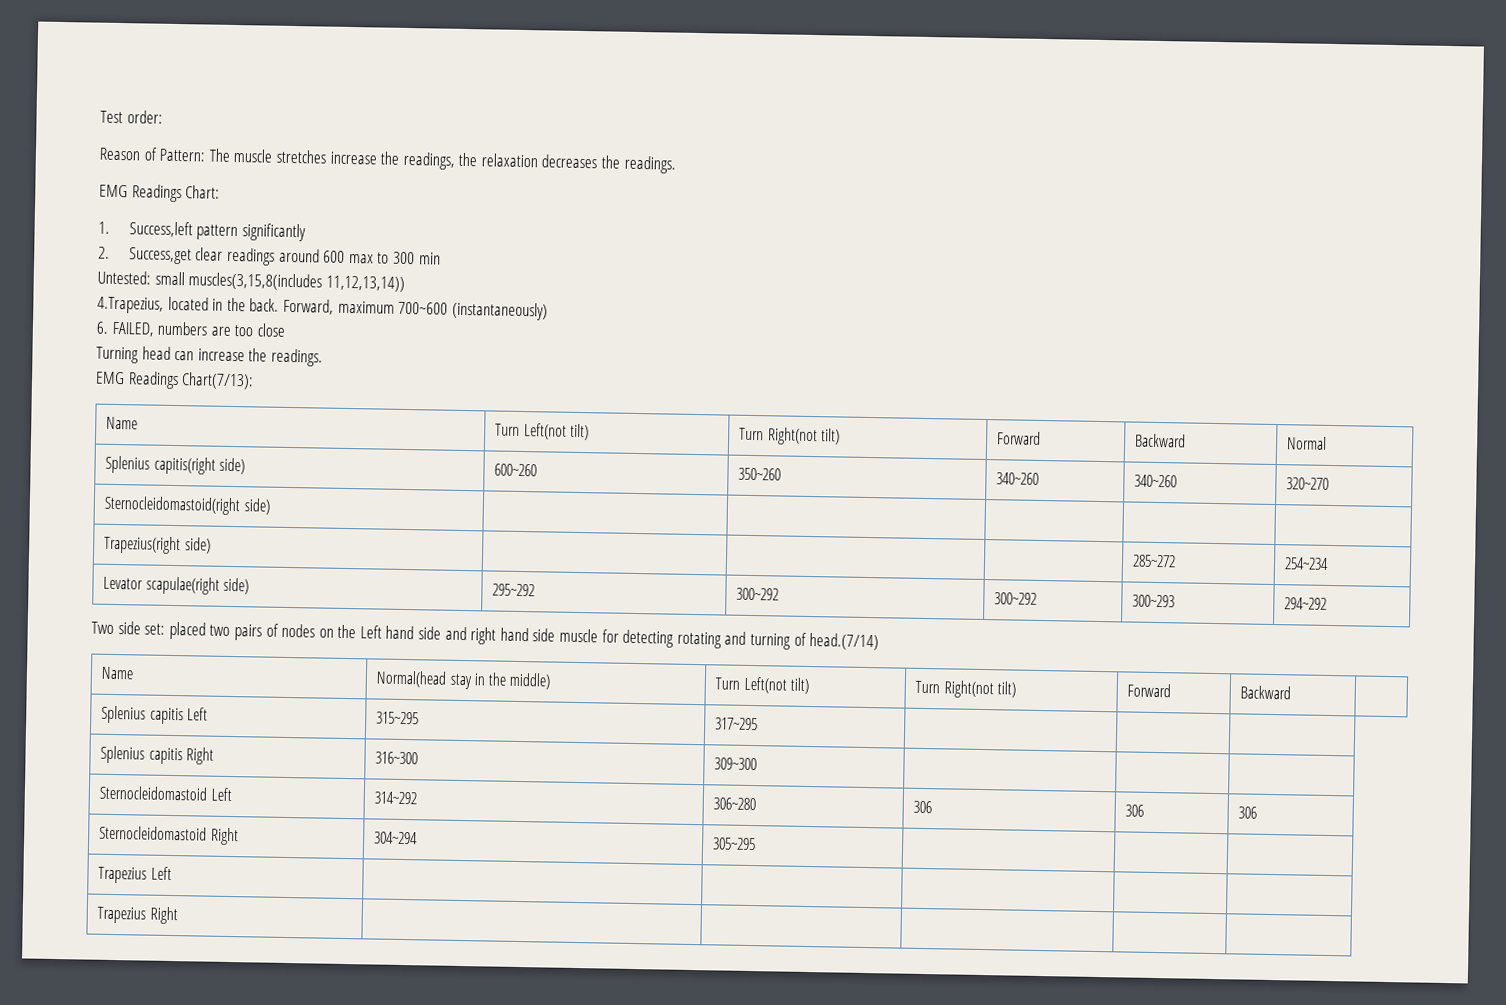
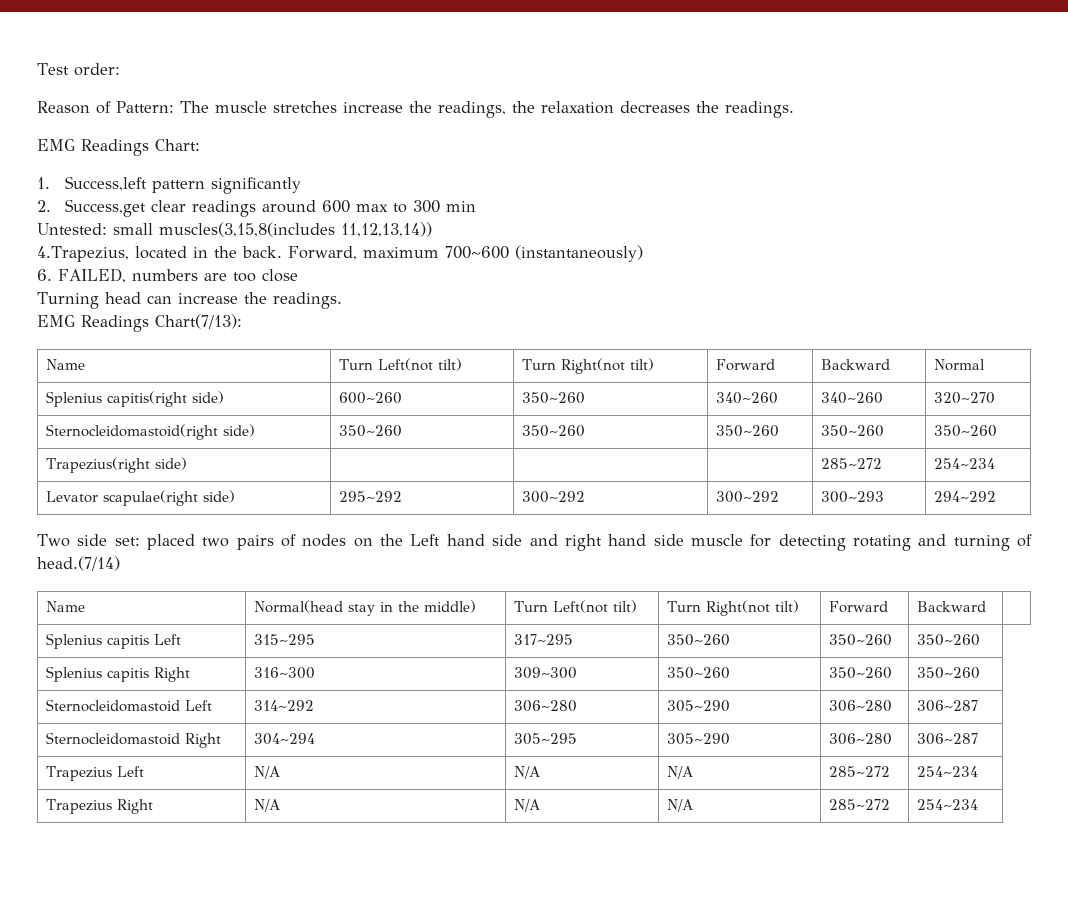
- Sternocleidomastoid(right side) | | | | |
+ Sternocleidomastoid(right side) | 350~260 | 350~260 | 350~260 | 350~260 | 350~260
- Splenius capitis Left | 315~295 | 317~295 | | |
+ Splenius capitis Left | 315~295 | 317~295 | 350~260 | 350~260 | 350~260
- Splenius capitis Right | 316~300 | 309~300 | | |
+ Splenius capitis Right | 316~300 | 309~300 | 350~260 | 350~260 | 350~260
- Sternocleidomastoid Left | 314~292 | 306~280 | 306 | 306 | 306
+ Sternocleidomastoid Left | 314~292 | 306~280 | 305~290 | 306~280 | 306~287
- Sternocleidomastoid Right | 304~294 | 305~295 | | |
+ Sternocleidomastoid Right | 304~294 | 305~295 | 305~290 | 306~280 | 306~287
- Trapezius Left | | | | |
- Trapezius Right | | | | |
+ Trapezius Left | N/A | N/A | N/A | 285~272 | 254~234
+ Trapezius Right | N/A | N/A | N/A | 285~272 | 254~234

